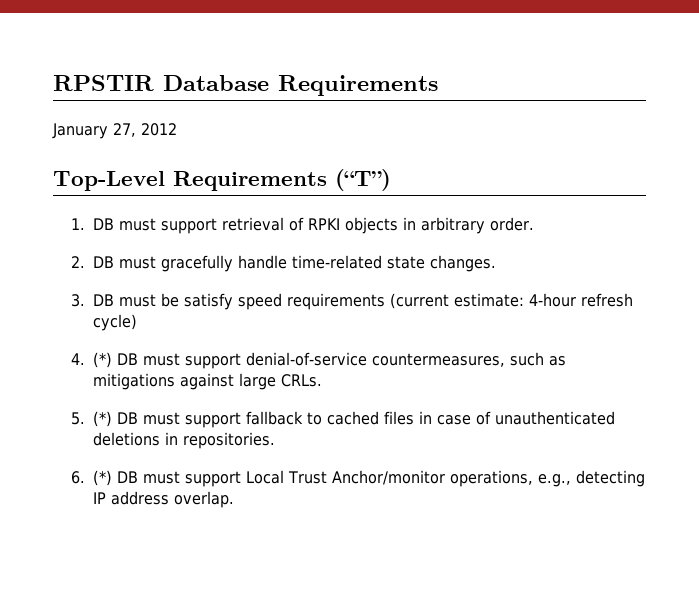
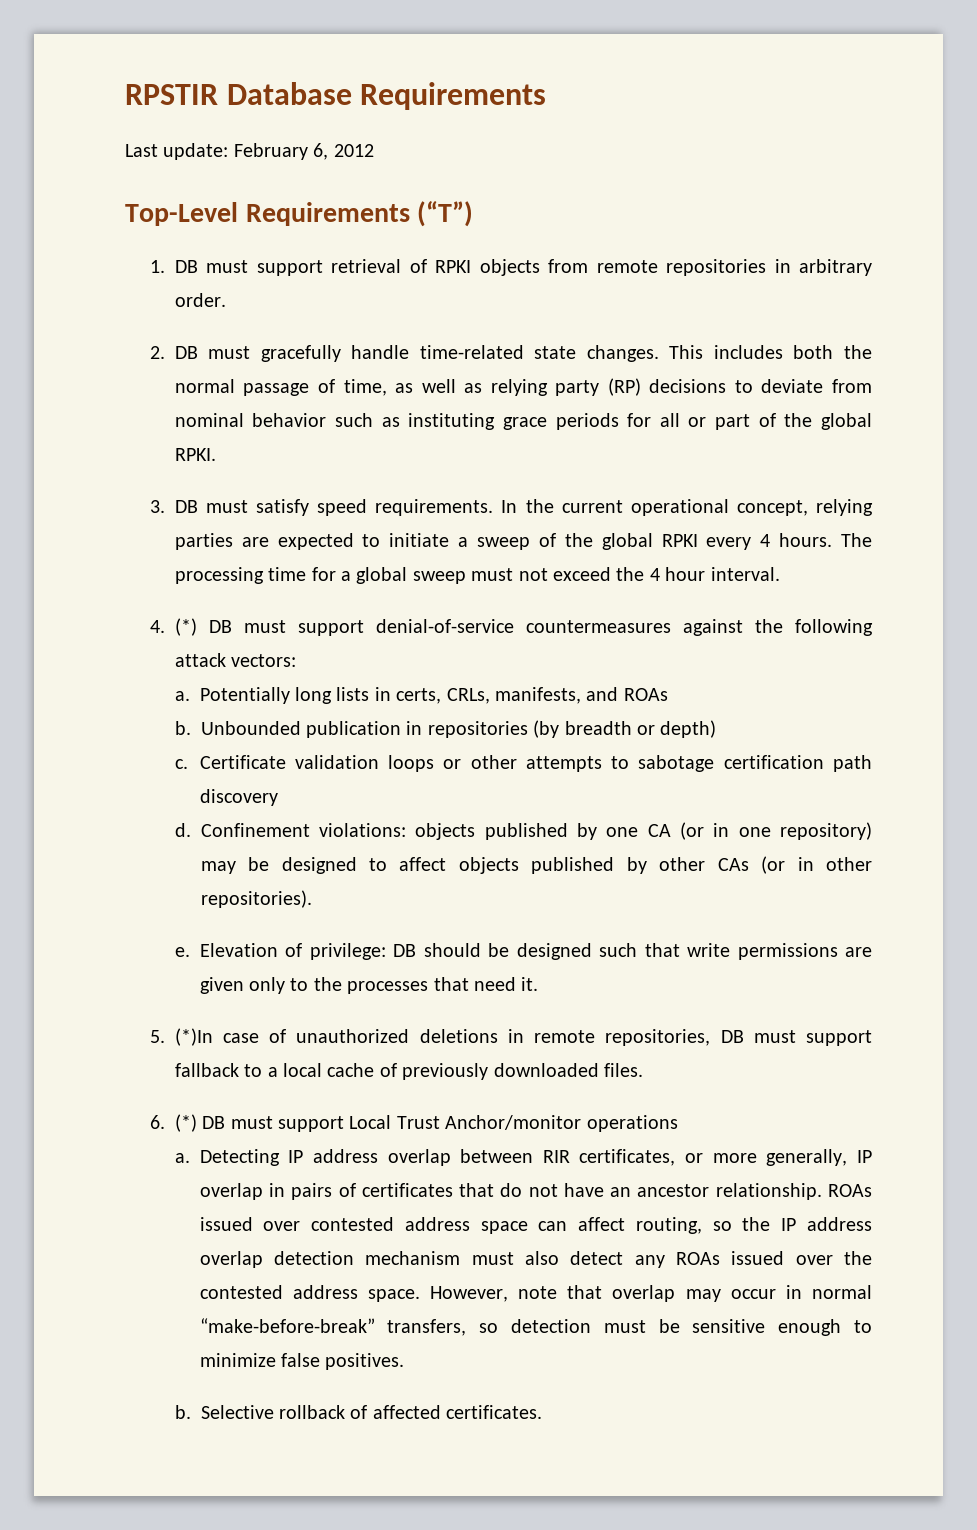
- January 27, 2012
+ Last update: February 6, 2012
- 1. DB must support retrieval of RPKI objects in arbitrary order.
+ 1. DB must support retrieval of RPKI objects from remote repositories in arbitrary order.
+ This includes both the normal passage of time, as well as relying party (RP) decisions to deviate from nominal behavior such as instituting grace periods for all or part of the global RPKI.
- 3. DB must be satisfy speed requirements (current estimate: 4-hour refresh cycle)
+ 3. DB must satisfy speed requirements. In the current operational concept, relying parties are expected to initiate a sweep of the global RPKI every 4 hours. The processing time for a global sweep must not exceed the 4 hour interval.
- 4. (*) DB must support denial-of-service countermeasures, such as mitigations against large CRLs.
- 5. (*) DB must support fallback to cached files in case of unauthenticated deletions in repositories.
+ 4. (*) DB must support denial-of-service countermeasures against the following attack vectors:
+ a. Potentially long lists in certs, CRLs, manifests, and ROAs
+ b. Unbounded publication in repositories (by breadth or depth)
+ c. Certificate validation loops or other attempts to sabotage certification path discovery
+ d. Confinement violations: objects published by one CA (or in one repository) may be designed to affect objects published by other CAs (or in other repositories).
+ e. Elevation of privilege: DB should be designed such that write permissions are given only to the processes that need it.
+ 5. (*)In case of unauthorized deletions in remote repositories, DB must support fallback to a local cache of previously downloaded files.
- 6. (*) DB must support Local Trust Anchor/monitor operations, e.g., detecting IP address overlap.
+ 6. (*) DB must support Local Trust Anchor/monitor operations
+ a. Detecting IP address overlap between RIR certificates, or more generally, IP overlap in pairs of certificates that do not have an ancestor relationship. ROAs issued over contested address space can affect routing, so the IP address overlap detection mechanism must also detect any ROAs issued over the contested address space. However, note that overlap may occur in normal “make-before-break” transfers, so detection must be sensitive enough to minimize false positives.
+ b. Selective rollback of affected certificates.

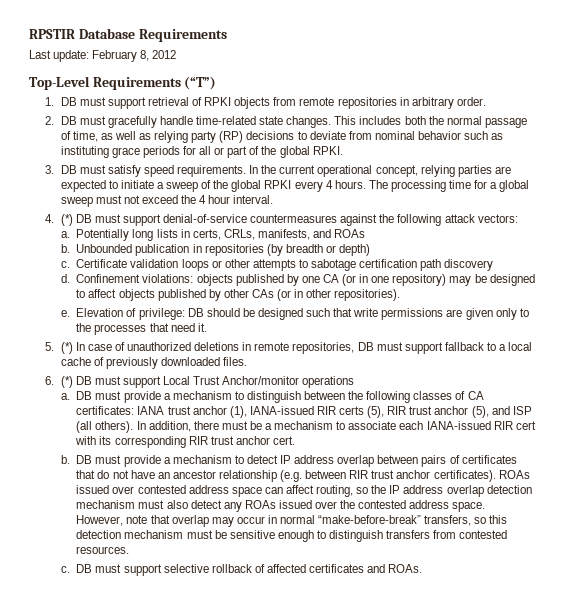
- Last update: February 6, 2012
+ Last update: February 8, 2012
- 5. (*)In case of unauthorized deletions in remote repositories, DB must support fallback to a local cache of previously downloaded files.
+ 5. (*) In case of unauthorized deletions in remote repositories, DB must support fallback to a local cache of previously downloaded files.
- Detecting IP address overlap between RIR certificates, or more generally, IP overlap in pairs of certificates that do not have an ancestor relationship.
+ DB must provide a mechanism to distinguish between the following classes of CA certificates: IANA trust anchor (1), IANA-issued RIR certs (5), RIR trust anchor (5), and ISP (all others). In addition, there must be a mechanism to associate each IANA-issued RIR cert with its corresponding RIR trust anchor cert.
+ b. DB must provide a mechanism to detect IP address overlap between pairs of certificates that do not have an ancestor relationship (e.g. between RIR trust anchor certificates).
- However, note that overlap may occur in normal “make-before-break” transfers, so detection must be sensitive enough to minimize false positives.
- b. Selective rollback of affected certificates.
+ However, note that overlap may occur in normal “make-before-break” transfers, so this detection mechanism must be sensitive enough to distinguish transfers from contested resources.
+ c. DB must support selective rollback of affected certificates and ROAs.

